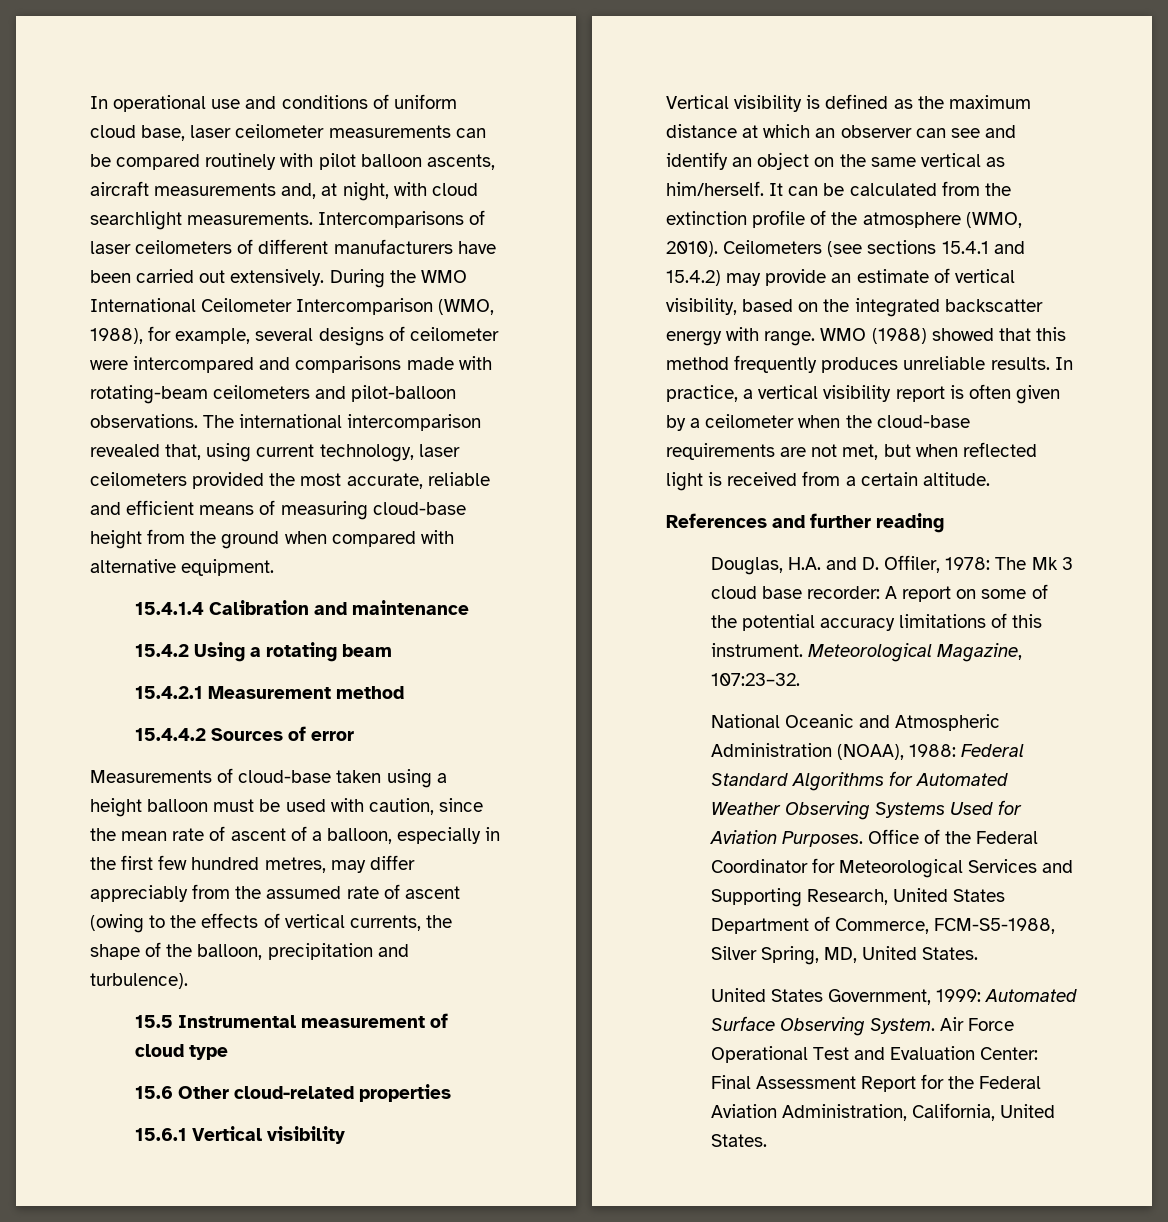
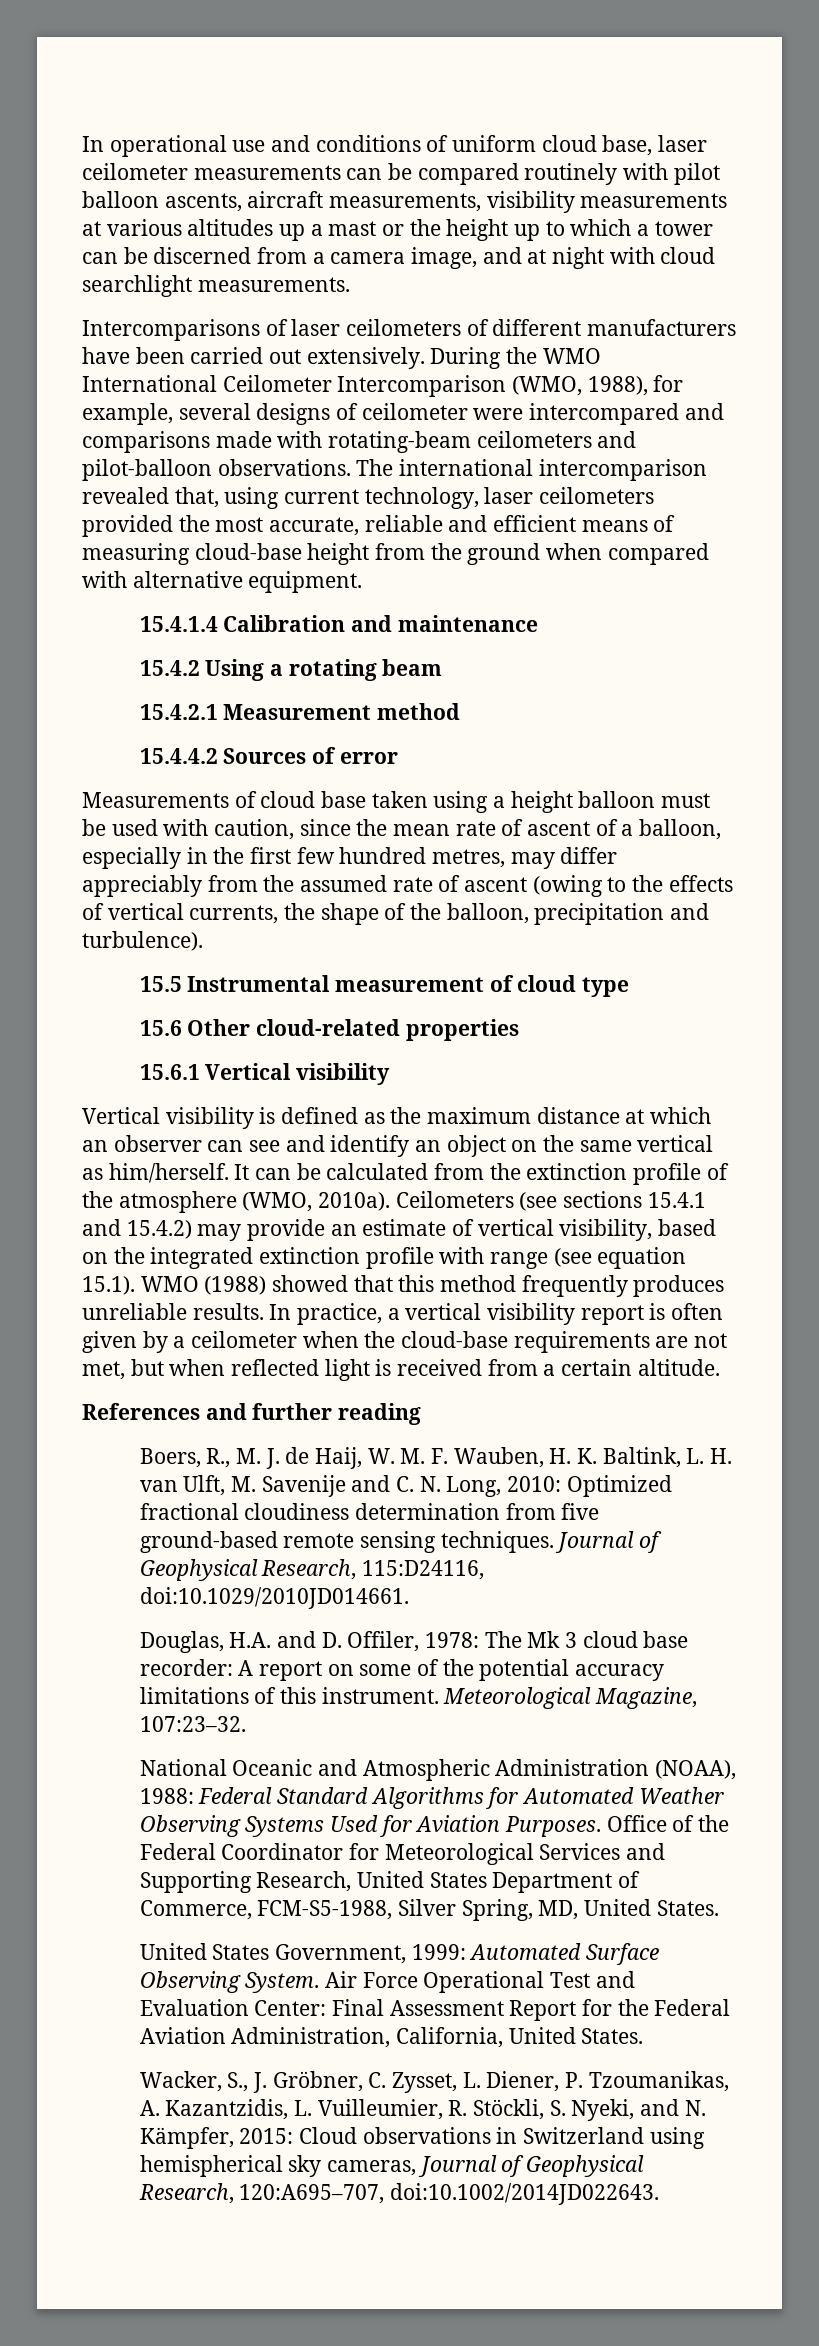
- In operational use and conditions of uniform cloud base, laser ceilometer measurements can be compared routinely with pilot balloon ascents, aircraft measurements and, at night, with cloud searchlight measurements. Intercomparisons of laser ceilometers of different manufacturers have been carried out extensively.
+ In operational use and conditions of uniform cloud base, laser ceilometer measurements can be compared routinely with pilot balloon ascents, aircraft measurements, visibility measurements at various altitudes up a mast or the height up to which a tower can be discerned from a camera image, and at night with cloud searchlight measurements.
+ Intercomparisons of laser ceilometers of different manufacturers have been carried out extensively.
- Measurements of cloud-base taken using a height balloon must be used with caution, since the mean rate of ascent of a balloon, especially in the first few hundred metres, may differ appreciably from the assumed rate of ascent (owing to the effects of vertical currents, the shape of the balloon, precipitation and turbulence).
+ Measurements of cloud base taken using a height balloon must be used with caution, since the mean rate of ascent of a balloon, especially in the first few hundred metres, may differ appreciably from the assumed rate of ascent (owing to the effects of vertical currents, the shape of the balloon, precipitation and turbulence).
- It can be calculated from the extinction profile of the atmosphere (WMO, 2010).
+ It can be calculated from the extinction profile of the atmosphere (WMO, 2010a).
- Ceilometers (see sections 15.4.1 and 15.4.2) may provide an estimate of vertical visibility, based on the integrated backscatter energy with range. WMO (1988) showed that this method frequently produces unreliable results.
+ Ceilometers (see sections 15.4.1 and 15.4.2) may provide an estimate of vertical visibility, based on the integrated extinction profile with range (see equation 15.1). WMO (1988) showed that this method frequently produces unreliable results.
+ Boers, R., M. J. de Haij, W. M. F. Wauben, H. K. Baltink, L. H. van Ulft, M. Savenije and C. N. Long, 2010: Optimized fractional cloudiness determination from five ground‐based remote sensing techniques. Journal of Geophysical Research, 115:D24116, doi:10.1029/2010JD014661.
+ Wacker, S., J. Gröbner, C. Zysset, L. Diener, P. Tzoumanikas, A. Kazantzidis, L. Vuilleumier, R. Stöckli, S. Nyeki, and N. Kämpfer, 2015: Cloud observations in Switzerland using hemispherical sky cameras, Journal of Geophysical Research, 120:A695–707, doi:10.1002/2014JD022643.

